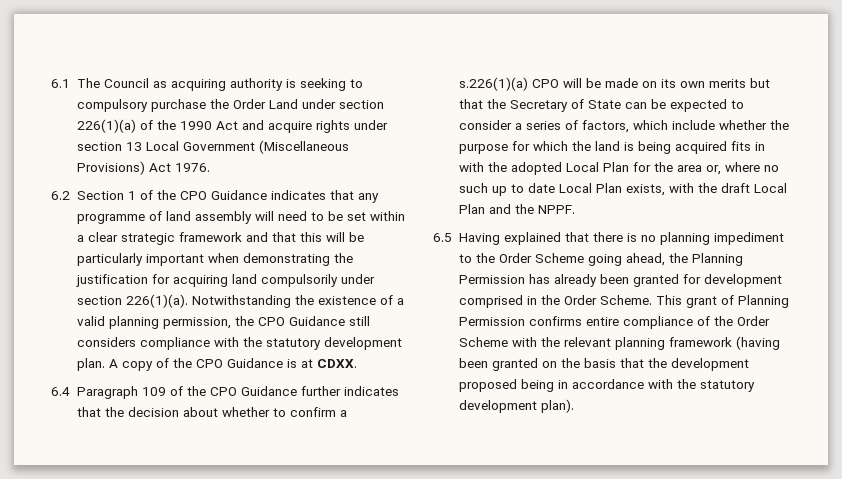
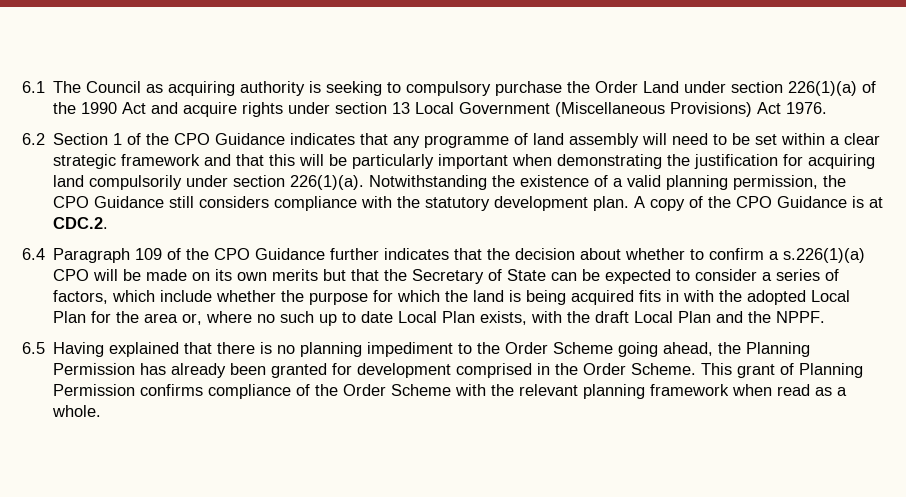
- A copy of the CPO Guidance is at CDXX.
+ A copy of the CPO Guidance is at CDC.2.
- This grant of Planning Permission confirms entire compliance of the Order Scheme with the relevant planning framework (having been granted on the basis that the development proposed being in accordance with the statutory development plan).
+ This grant of Planning Permission confirms compliance of the Order Scheme with the relevant planning framework when read as a whole.

